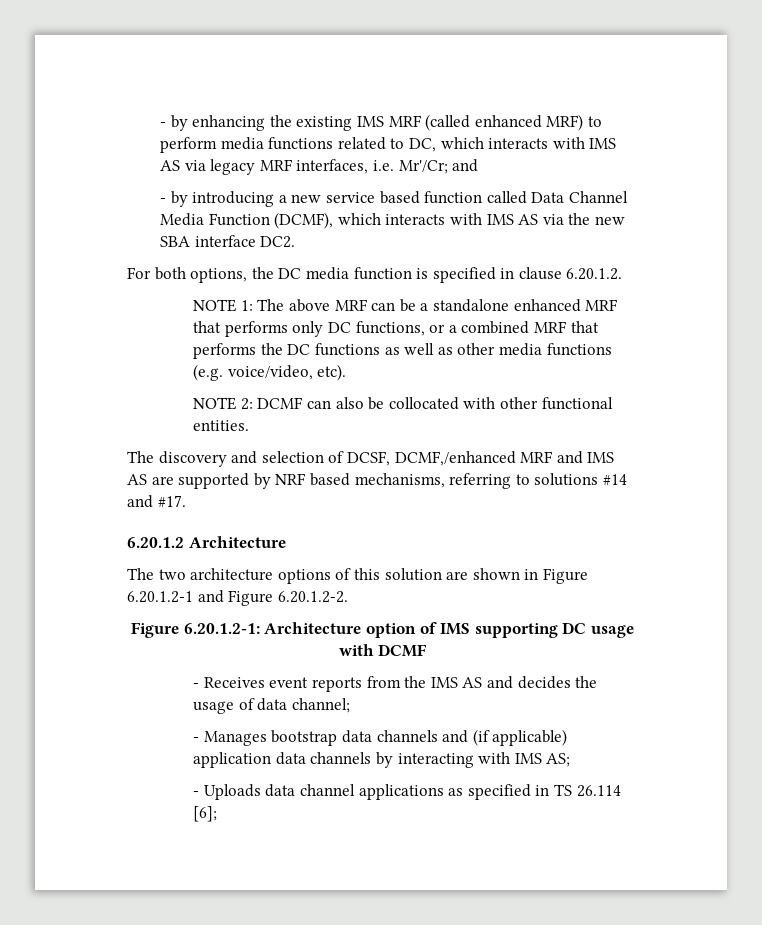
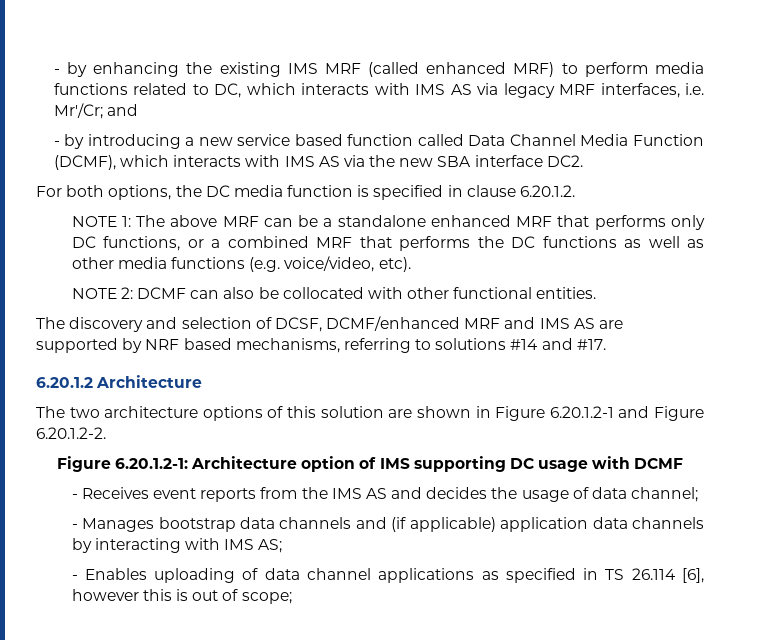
- The discovery and selection of DCSF, DCMF,/enhanced MRF and IMS AS are supported by NRF based mechanisms, referring to solutions #14 and #17.
+ The discovery and selection of DCSF, DCMF/enhanced MRF and IMS AS are supported by NRF based mechanisms, referring to solutions #14 and #17.
- - Uploads data channel applications as specified in TS 26.114 [6];
+ - Enables uploading of data channel applications as specified in TS 26.114 [6], however this is out of scope;

